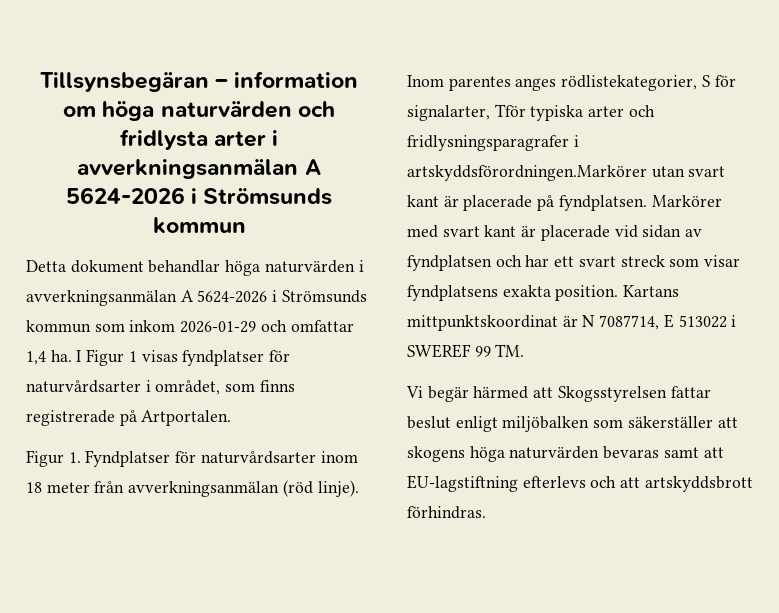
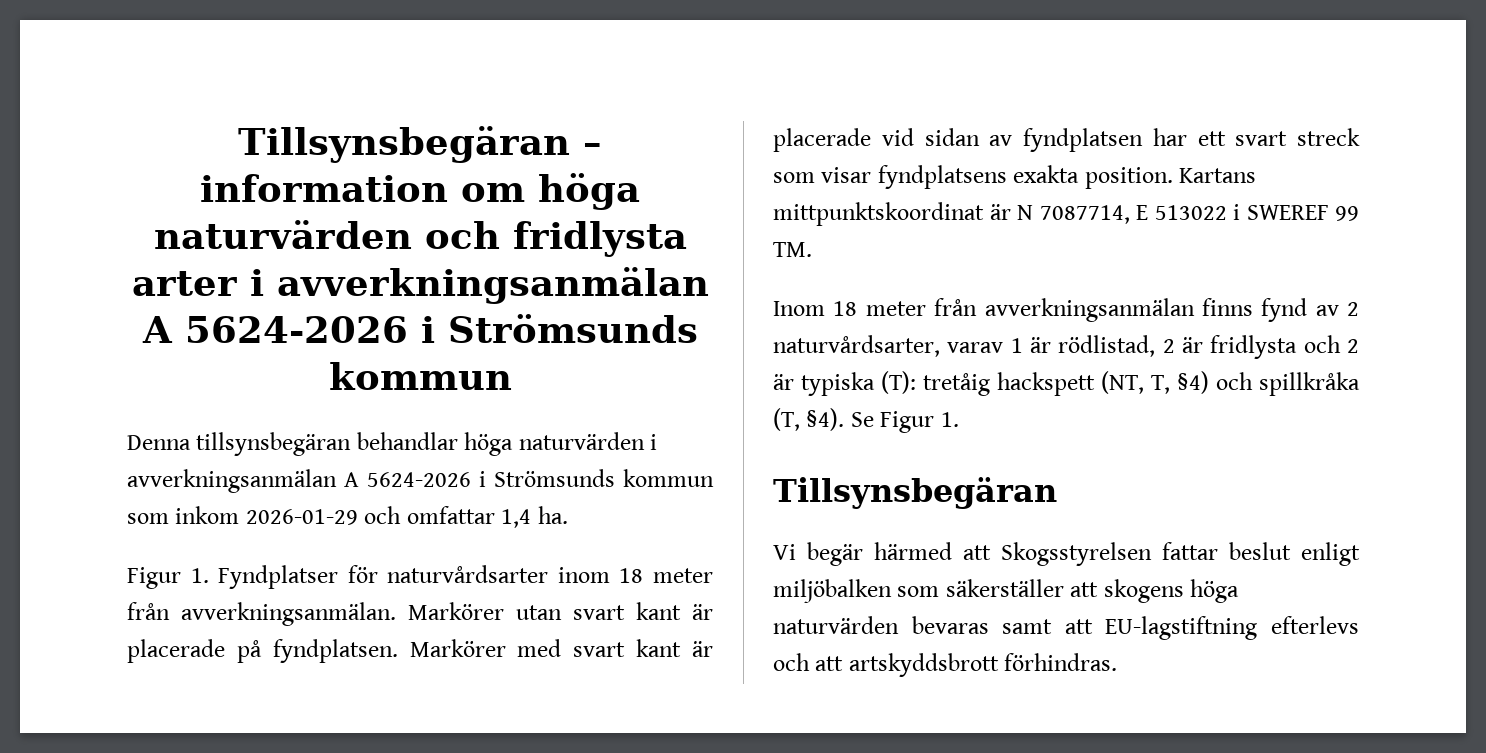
- Detta dokument behandlar höga naturvärden i avverkningsanmälan A 5624-2026 i Strömsunds kommun som inkom 2026-01-29 och omfattar 1,4 ha. I Figur 1 visas fyndplatser för naturvårdsarter i området, som finns registrerade på Artportalen.
+ Denna tillsynsbegäran behandlar höga naturvärden i avverkningsanmälan A 5624-2026 i Strömsunds kommun som inkom 2026-01-29 och omfattar 1,4 ha.
- Figur 1. Fyndplatser för naturvårdsarter inom 18 meter från avverkningsanmälan (röd linje). Inom parentes anges rödlistekategorier, S för signalarter, Tför typiska arter och fridlysningsparagrafer i artskyddsförordningen.Markörer utan svart kant är placerade på fyndplatsen.
+ Figur 1. Fyndplatser för naturvårdsarter inom 18 meter från avverkningsanmälan. Markörer utan svart kant är placerade på fyndplatsen.
- Markörer med svart kant är placerade vid sidan av fyndplatsen och har ett svart streck som visar fyndplatsens exakta position.
+ Markörer med svart kant är placerade vid sidan av fyndplatsen har ett svart streck som visar fyndplatsens exakta position.
+ Inom 18 meter från avverkningsanmälan finns fynd av 2 naturvårdsarter, varav 1 är rödlistad, 2 är fridlysta och 2 är typiska (T): tretåig hackspett (NT, T, §4) och spillkråka (T, §4). Se Figur 1.
+ Tillsynsbegäran

